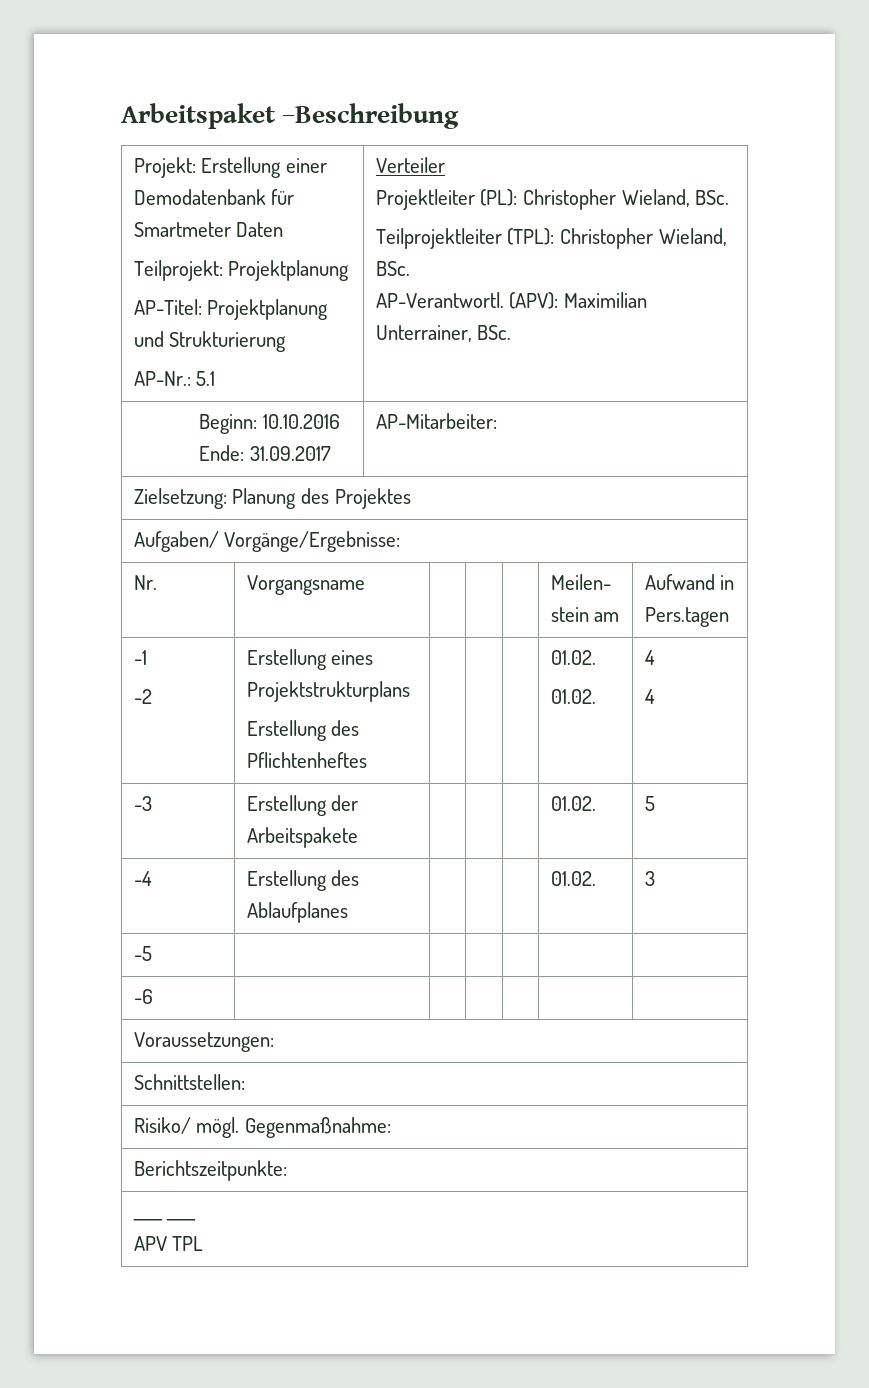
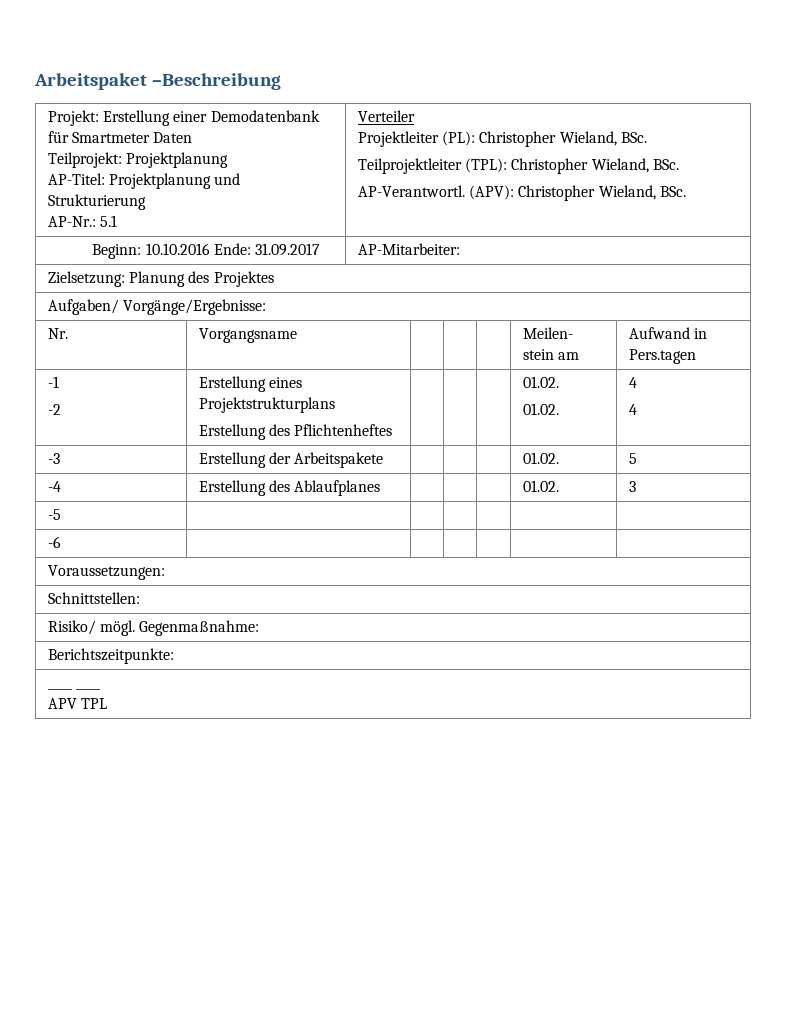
  Projekt: Erstellung einer Demodatenbank für Smartmeter Daten
  Teilprojekt: Projektplanung
  AP-Titel: Projektplanung und Strukturierung
  AP-Nr.: 5.1 | Verteiler
  Projektleiter (PL): Christopher Wieland, BSc.
  Teilprojektleiter (TPL): Christopher Wieland, BSc.
- AP-Verantwortl. (APV): Maximilian Unterrainer, BSc.
+ AP-Verantwortl. (APV): Christopher Wieland, BSc.

